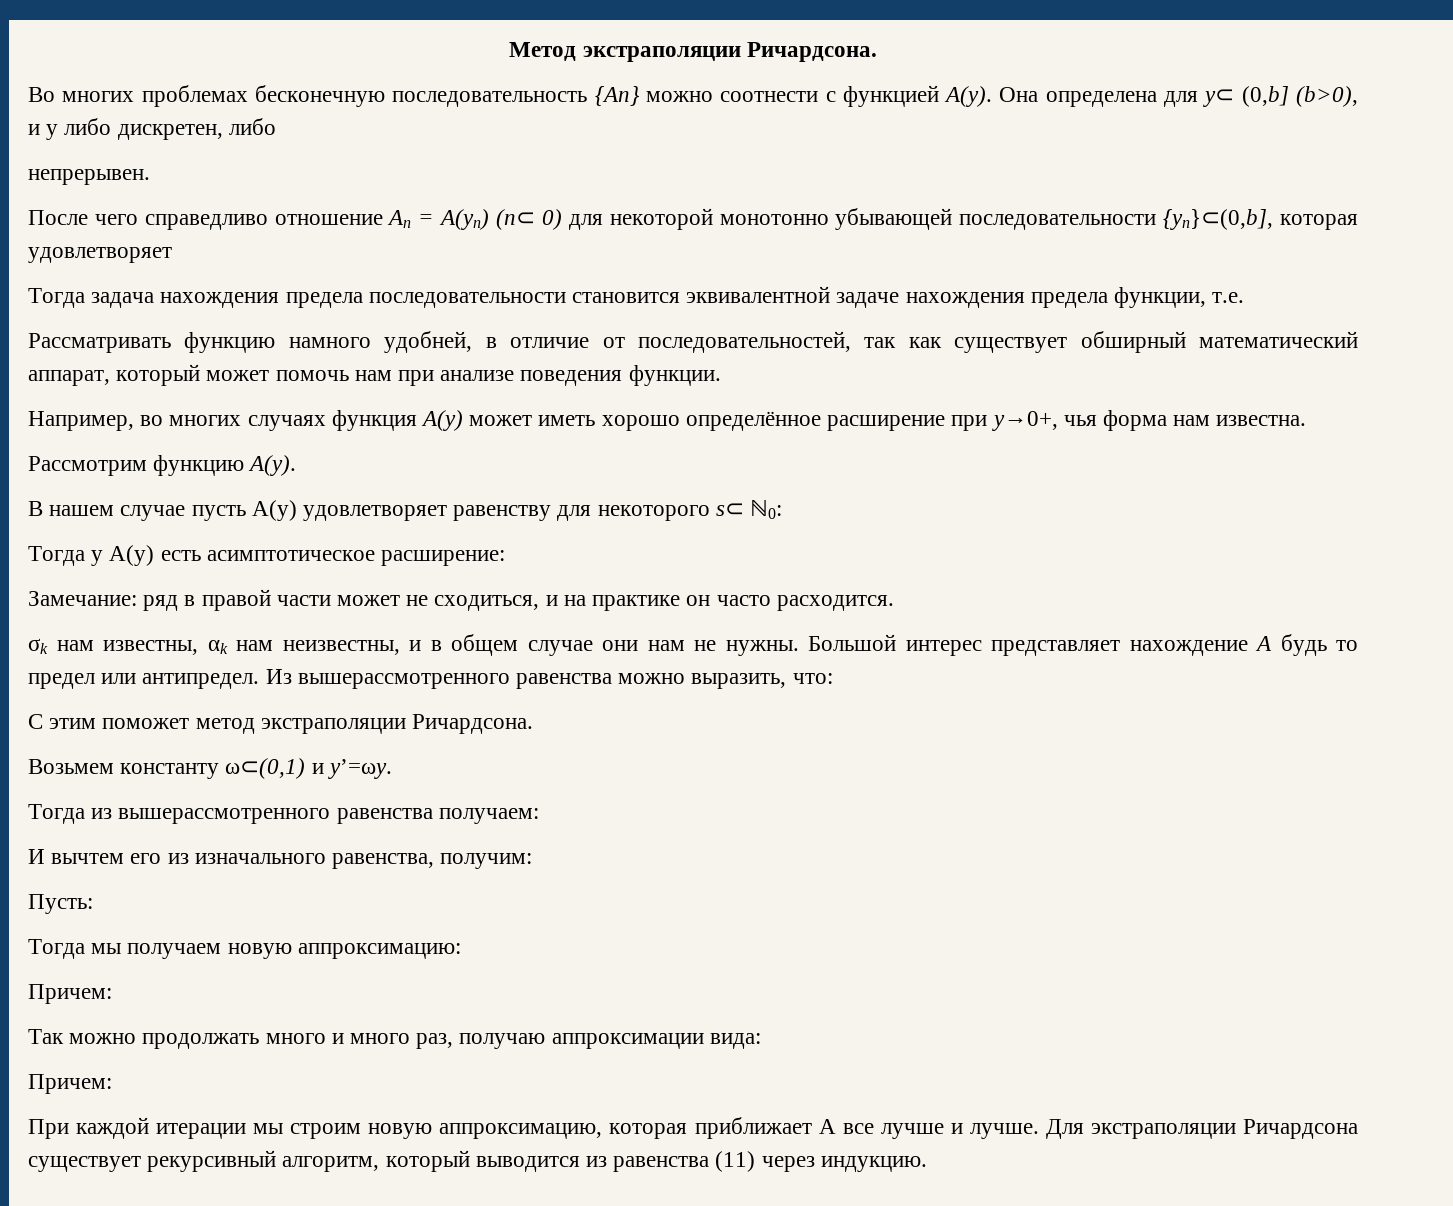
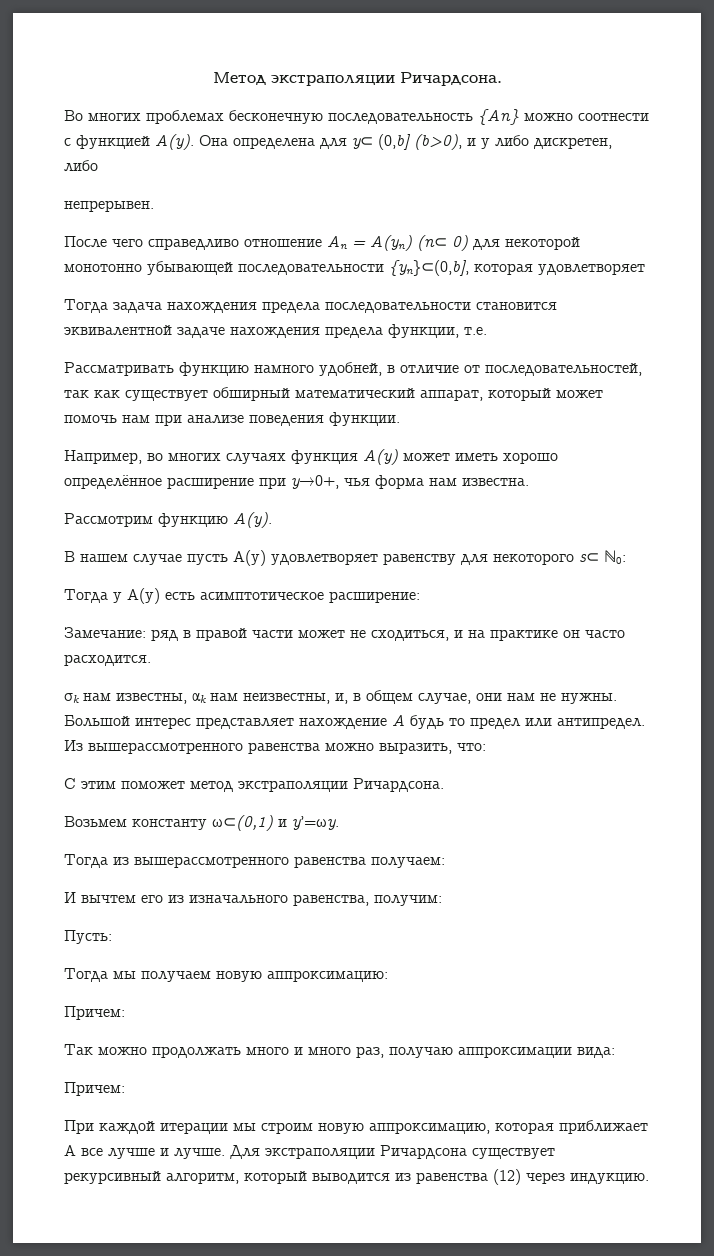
- σk нам известны, αk нам неизвестны, и в общем случае они нам не нужны.
+ σk нам известны, αk нам неизвестны, и, в общем случае, они нам не нужны.
- Для экстраполяции Ричардсона существует рекурсивный алгоритм, который выводится из равенства (11) через индукцию.
+ Для экстраполяции Ричардсона существует рекурсивный алгоритм, который выводится из равенства (12) через индукцию.

